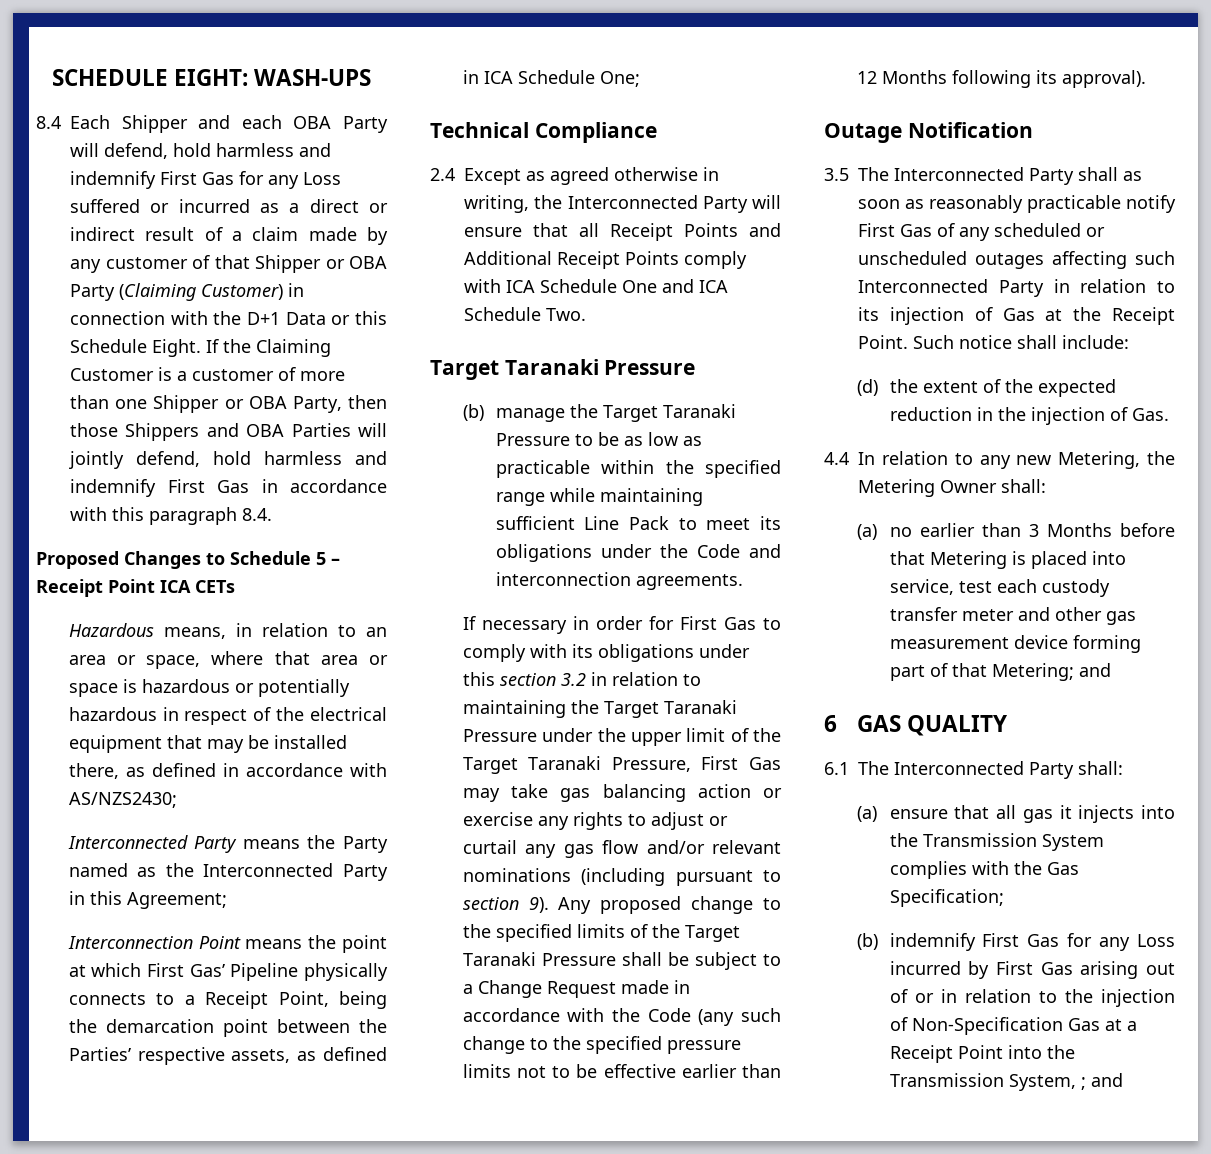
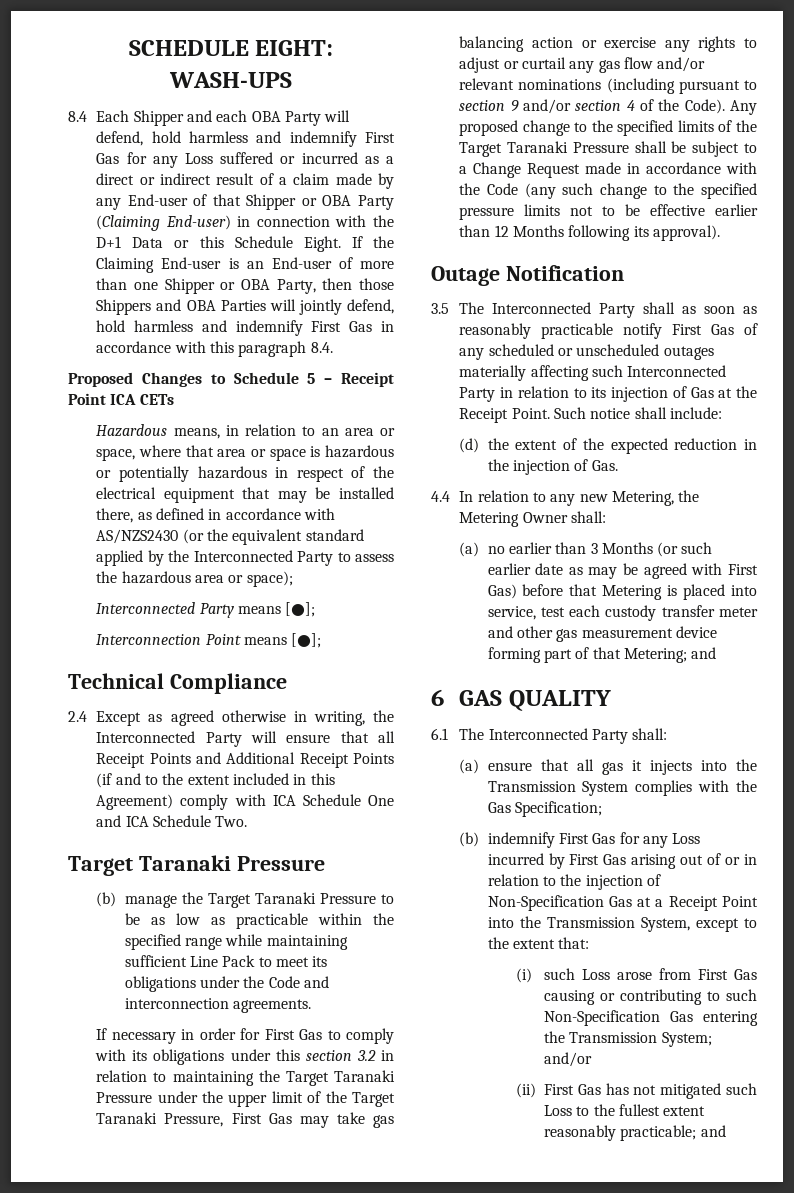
- 8.4 Each Shipper and each OBA Party will defend, hold harmless and indemnify First Gas for any Loss suffered or incurred as a direct or indirect result of a claim made by any customer of that Shipper or OBA Party (Claiming Customer) in connection with the D+1 Data or this Schedule Eight.
+ 8.4 Each Shipper and each OBA Party will defend, hold harmless and indemnify First Gas for any Loss suffered or incurred as a direct or indirect result of a claim made by any End-user of that Shipper or OBA Party (Claiming End-user) in connection with the D+1 Data or this Schedule Eight.
- If the Claiming Customer is a customer of more than one Shipper or OBA Party, then those Shippers and OBA Parties will jointly defend, hold harmless and indemnify First Gas in accordance with this paragraph 8.4.
+ If the Claiming End-user is an End-user of more than one Shipper or OBA Party, then those Shippers and OBA Parties will jointly defend, hold harmless and indemnify First Gas in accordance with this paragraph 8.4.
- Hazardous means, in relation to an area or space, where that area or space is hazardous or potentially hazardous in respect of the electrical equipment that may be installed there, as defined in accordance with AS/NZS2430;
- Interconnected Party means the Party named as the Interconnected Party in this Agreement;
- Interconnection Point means the point at which First Gas’ Pipeline physically connects to a Receipt Point, being the demarcation point between the Parties’ respective assets, as defined in ICA Schedule One;
+ Hazardous means, in relation to an area or space, where that area or space is hazardous or potentially hazardous in respect of the electrical equipment that may be installed there, as defined in accordance with AS/NZS2430 (or the equivalent standard applied by the Interconnected Party to assess the hazardous area or space);
+ Interconnected Party means [●];
+ Interconnection Point means [●];
- 2.4 Except as agreed otherwise in writing, the Interconnected Party will ensure that all Receipt Points and Additional Receipt Points comply with ICA Schedule One and ICA Schedule Two.
+ 2.4 Except as agreed otherwise in writing, the Interconnected Party will ensure that all Receipt Points and Additional Receipt Points (if and to the extent included in this Agreement) comply with ICA Schedule One and ICA Schedule Two.
- If necessary in order for First Gas to comply with its obligations under this section 3.2 in relation to maintaining the Target Taranaki Pressure under the upper limit of the Target Taranaki Pressure, First Gas may take gas balancing action or exercise any rights to adjust or curtail any gas flow and/or relevant nominations (including pursuant to section 9).
+ If necessary in order for First Gas to comply with its obligations under this section 3.2 in relation to maintaining the Target Taranaki Pressure under the upper limit of the Target Taranaki Pressure, First Gas may take gas balancing action or exercise any rights to adjust or curtail any gas flow and/or relevant nominations (including pursuant to section 9 and/or section 4 of the Code).
- 3.5 The Interconnected Party shall as soon as reasonably practicable notify First Gas of any scheduled or unscheduled outages affecting such Interconnected Party in relation to its injection of Gas at the Receipt Point.
+ 3.5 The Interconnected Party shall as soon as reasonably practicable notify First Gas of any scheduled or unscheduled outages materially affecting such Interconnected Party in relation to its injection of Gas at the Receipt Point.
- (a) no earlier than 3 Months before that Metering is placed into service, test each custody transfer meter and other gas measurement device forming part of that Metering; and
+ (a) no earlier than 3 Months (or such earlier date as may be agreed with First Gas) before that Metering is placed into service, test each custody transfer meter and other gas measurement device forming part of that Metering; and
- (b) indemnify First Gas for any Loss incurred by First Gas arising out of or in relation to the injection of Non-Specification Gas at a Receipt Point into the Transmission System, ; and
+ (b) indemnify First Gas for any Loss incurred by First Gas arising out of or in relation to the injection of Non-Specification Gas at a Receipt Point into the Transmission System, except to the extent that:
+ (i) such Loss arose from First Gas causing or contributing to such Non-Specification Gas entering the Transmission System; and/or
+ (ii) First Gas has not mitigated such Loss to the fullest extent reasonably practicable; and

